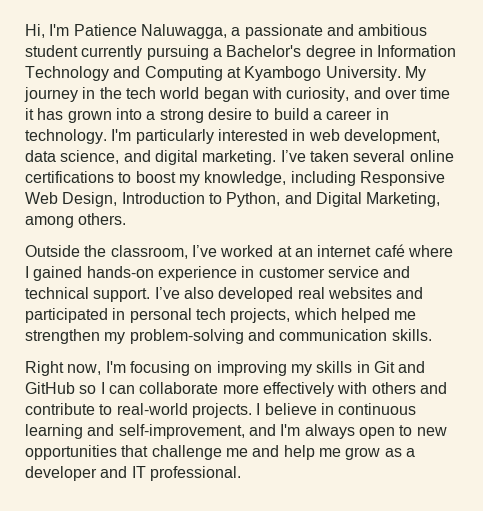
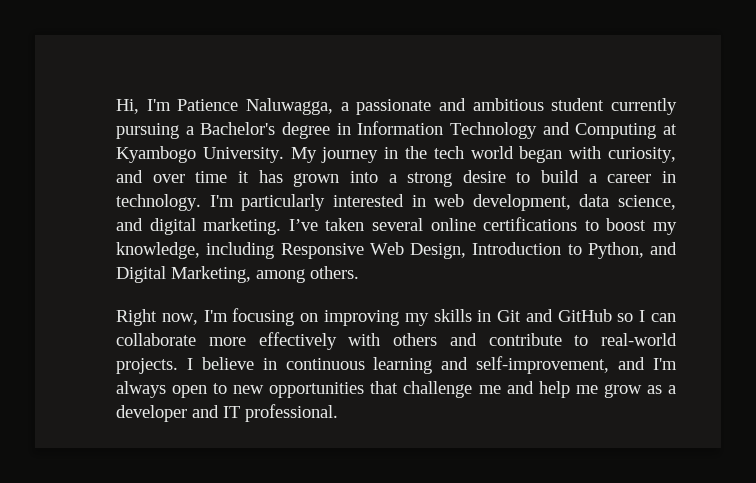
- Outside the classroom, I’ve worked at an internet café where I gained hands-on experience in customer service and technical support. I’ve also developed real websites and participated in personal tech projects, which helped me strengthen my problem-solving and communication skills.

